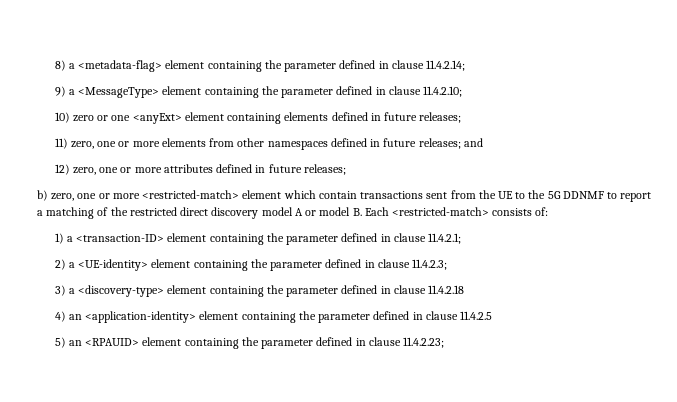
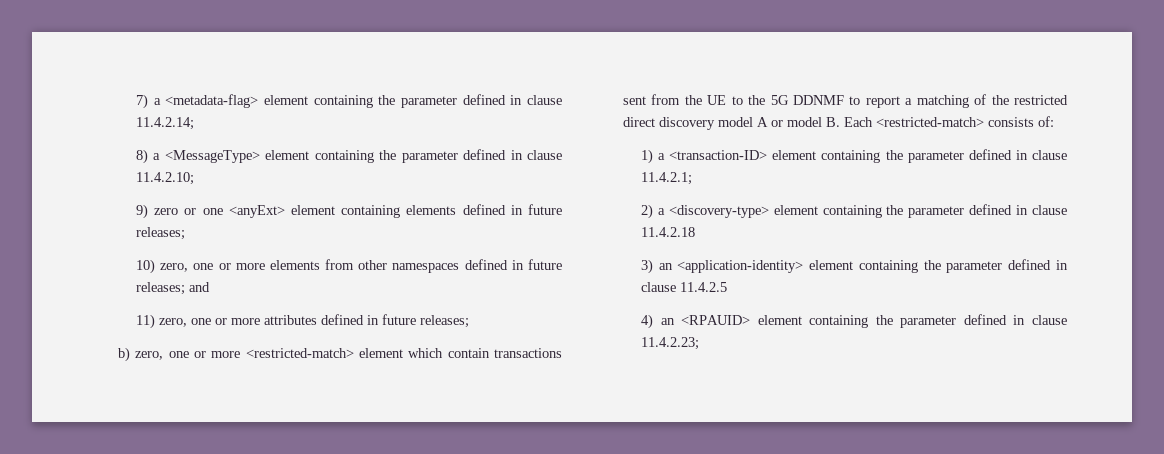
- 8) a <metadata-flag> element containing the parameter defined in clause 11.4.2.14;
+ 7) a <metadata-flag> element containing the parameter defined in clause 11.4.2.14;
- 9) a <MessageType> element containing the parameter defined in clause 11.4.2.10;
+ 8) a <MessageType> element containing the parameter defined in clause 11.4.2.10;
- 10) zero or one <anyExt> element containing elements defined in future releases;
+ 9) zero or one <anyExt> element containing elements defined in future releases;
- 11) zero, one or more elements from other namespaces defined in future releases; and
+ 10) zero, one or more elements from other namespaces defined in future releases; and
- 12) zero, one or more attributes defined in future releases;
+ 11) zero, one or more attributes defined in future releases;
- 2) a <UE-identity> element containing the parameter defined in clause 11.4.2.3;
- 3) a <discovery-type> element containing the parameter defined in clause 11.4.2.18
+ 2) a <discovery-type> element containing the parameter defined in clause 11.4.2.18
- 4) an <application-identity> element containing the parameter defined in clause 11.4.2.5
+ 3) an <application-identity> element containing the parameter defined in clause 11.4.2.5
- 5) an <RPAUID> element containing the parameter defined in clause 11.4.2.23;
+ 4) an <RPAUID> element containing the parameter defined in clause 11.4.2.23;

